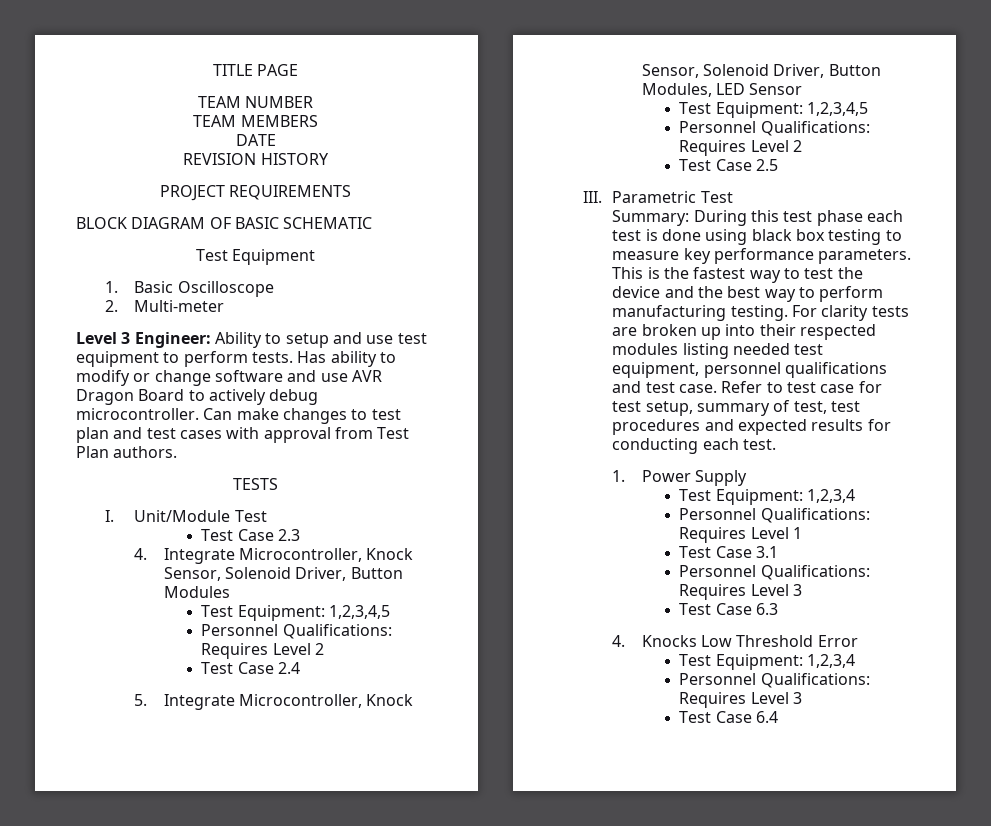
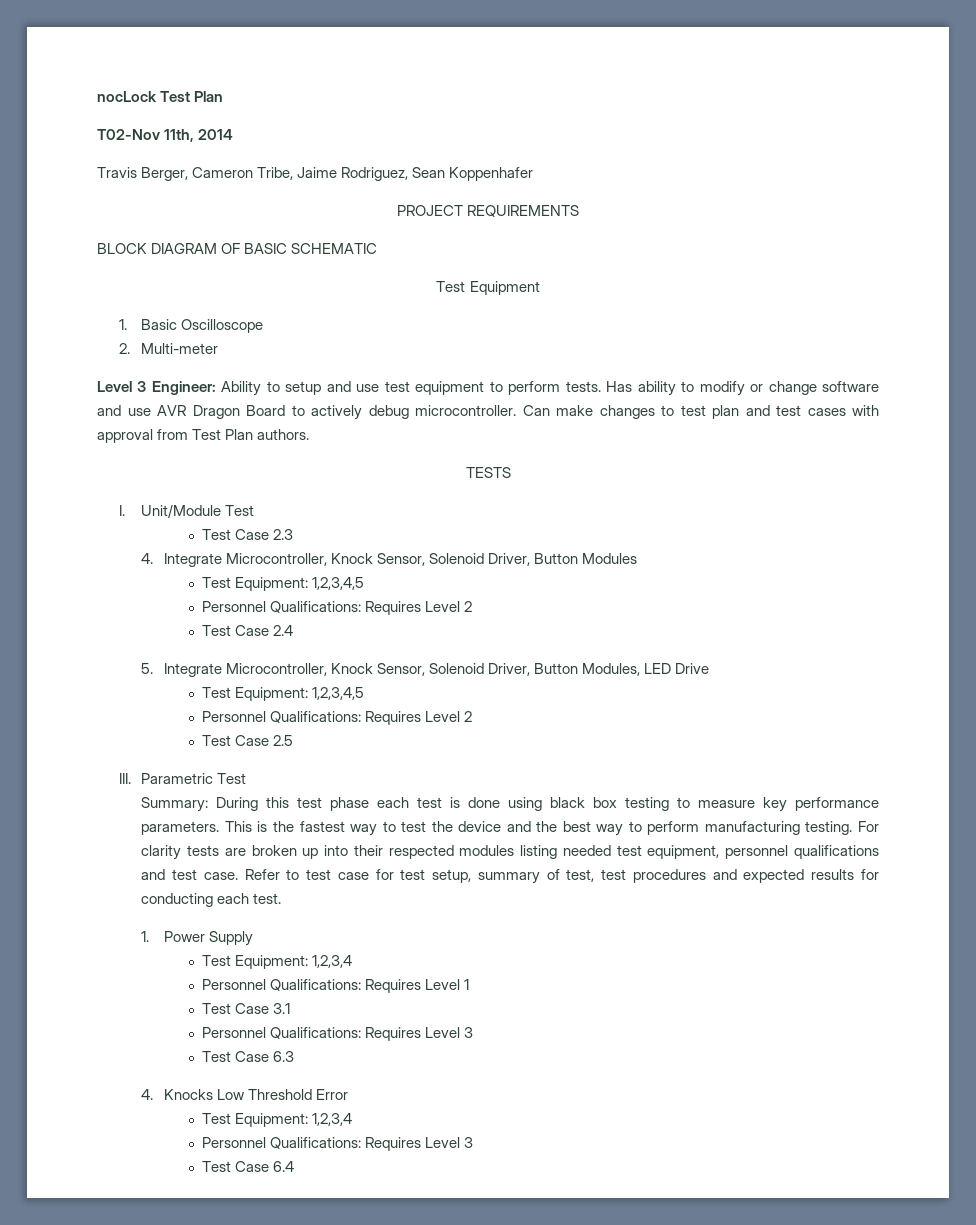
- TITLE PAGE
- TEAM NUMBER
- TEAM MEMBERS
- DATE
- REVISION HISTORY
+ nocLock Test Plan
+ T02-Nov 11th, 2014
+ Travis Berger, Cameron Tribe, Jaime Rodriguez, Sean Koppenhafer
- 5. Integrate Microcontroller, Knock Sensor, Solenoid Driver, Button Modules, LED Sensor
+ 5. Integrate Microcontroller, Knock Sensor, Solenoid Driver, Button Modules, LED Drive

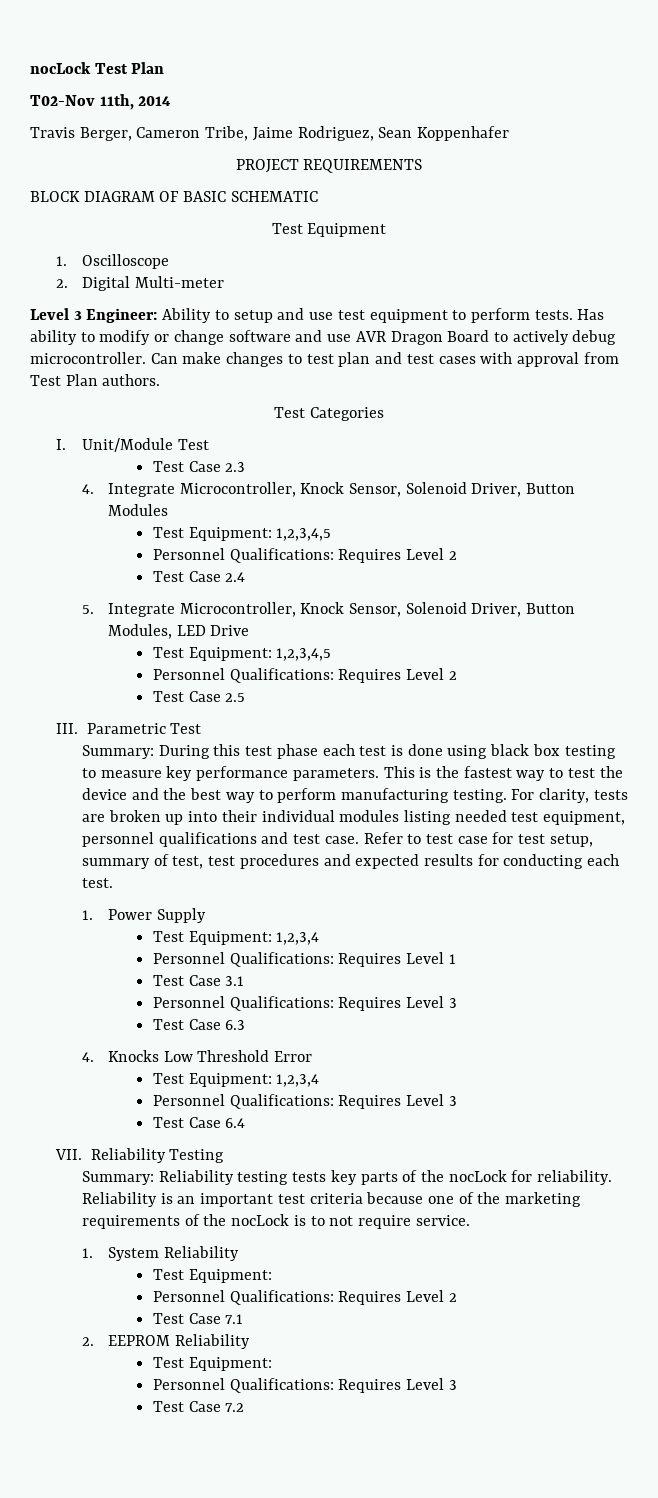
- 1. Basic Oscilloscope
+ 1. Oscilloscope
- 2. Multi-meter
+ 2. Digital Multi-meter
- TESTS
+ Test Categories
- For clarity tests are broken up into their respected modules listing needed test equipment, personnel qualifications and test case.
+ For clarity, tests are broken up into their individual modules listing needed test equipment, personnel qualifications and test case.
+ VII. Reliability Testing
+ Summary: Reliability testing tests key parts of the nocLock for reliability. Reliability is an important test criteria because one of the marketing requirements of the nocLock is to not require service.
+ 1. System Reliability
+ Test Equipment:
+ Personnel Qualifications: Requires Level 2
+ Test Case 7.1
+ 2. EEPROM Reliability
+ Test Equipment:
+ Personnel Qualifications: Requires Level 3
+ Test Case 7.2

